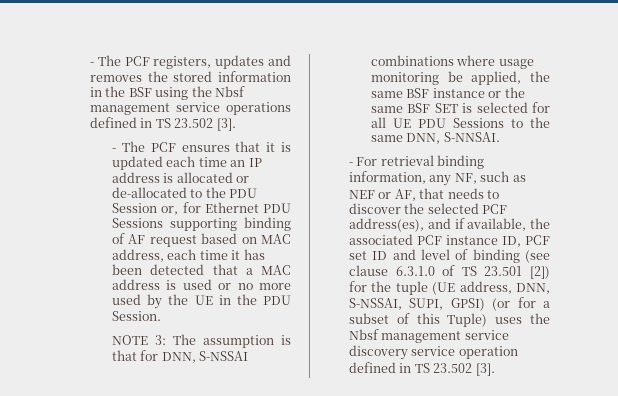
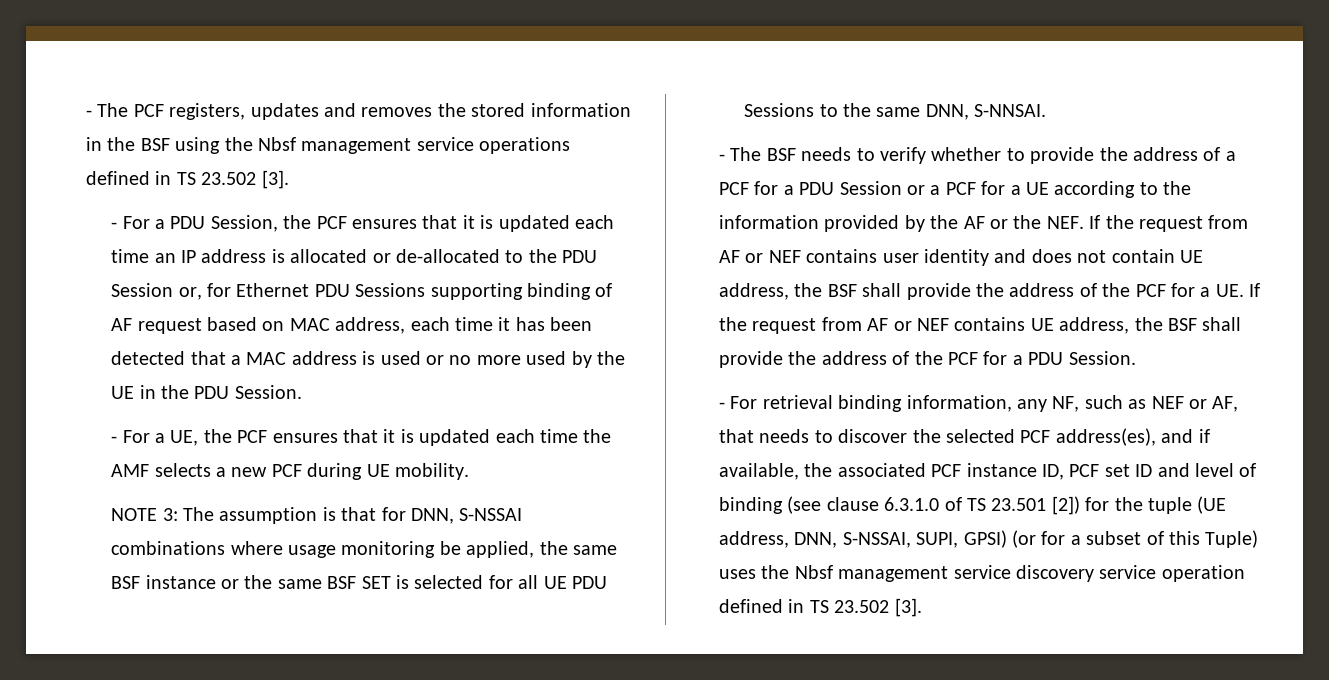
- - The PCF ensures that it is updated each time an IP address is allocated or de-allocated to the PDU Session or, for Ethernet PDU Sessions supporting binding of AF request based on MAC address, each time it has been detected that a MAC address is used or no more used by the UE in the PDU Session.
+ - For a PDU Session, the PCF ensures that it is updated each time an IP address is allocated or de-allocated to the PDU Session or, for Ethernet PDU Sessions supporting binding of AF request based on MAC address, each time it has been detected that a MAC address is used or no more used by the UE in the PDU Session.
+ - For a UE, the PCF ensures that it is updated each time the AMF selects a new PCF during UE mobility.
+ - The BSF needs to verify whether to provide the address of a PCF for a PDU Session or a PCF for a UE according to the information provided by the AF or the NEF. If the request from AF or NEF contains user identity and does not contain UE address, the BSF shall provide the address of the PCF for a UE. If the request from AF or NEF contains UE address, the BSF shall provide the address of the PCF for a PDU Session.

